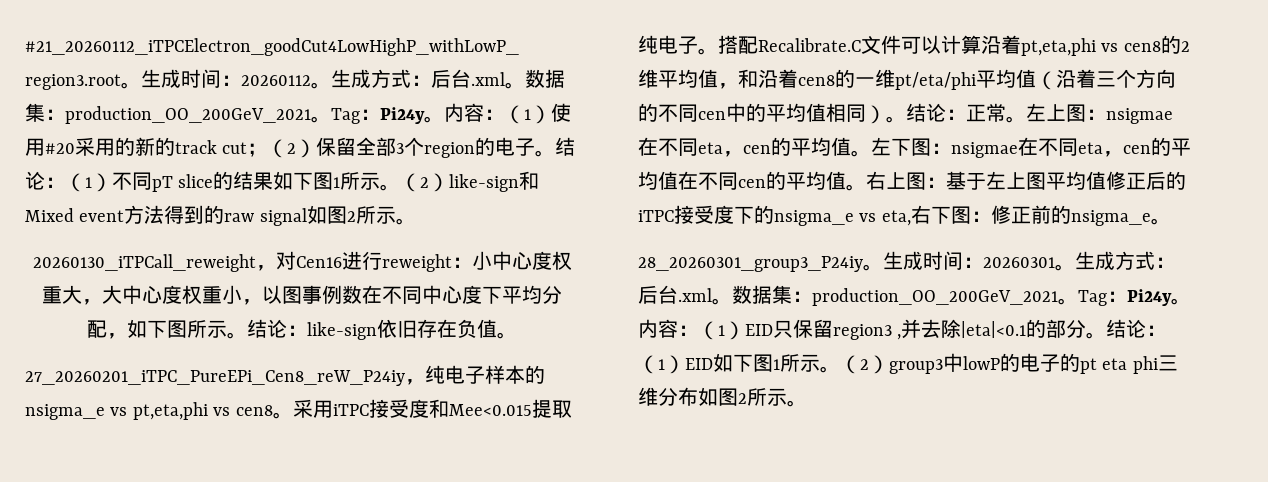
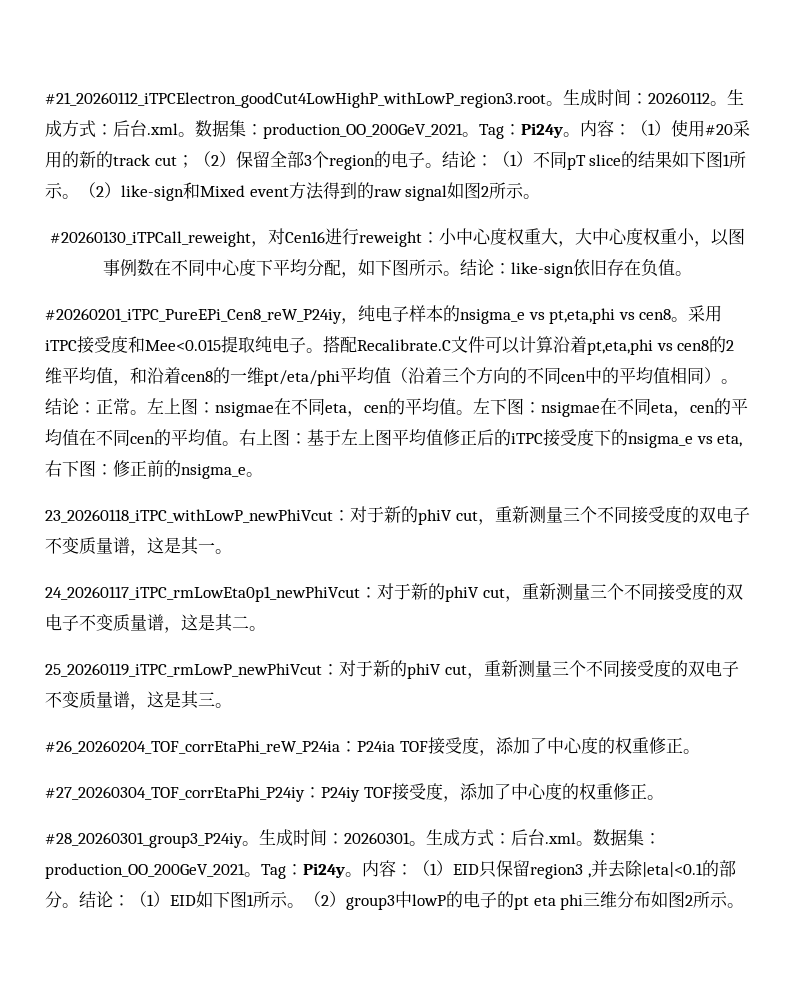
- 20260130_iTPCall_reweight，对Cen16进行reweight：小中心度权重大，大中心度权重小，以图事例数在不同中心度下平均分配，如下图所示。
+ #20260130_iTPCall_reweight，对Cen16进行reweight：小中心度权重大，大中心度权重小，以图事例数在不同中心度下平均分配，如下图所示。
- 27_20260201_iTPC_PureEPi_Cen8_reW_P24iy，纯电子样本的nsigma_e vs pt,eta,phi vs cen8。
+ #20260201_iTPC_PureEPi_Cen8_reW_P24iy，纯电子样本的nsigma_e vs pt,eta,phi vs cen8。
- 28_20260301_group3_P24iy。
+ 23_20260118_iTPC_withLowP_newPhiVcut：对于新的phiV cut，重新测量三个不同接受度的双电子不变质量谱，这是其一。
+ 24_20260117_iTPC_rmLowEta0p1_newPhiVcut：对于新的phiV cut，重新测量三个不同接受度的双电子不变质量谱，这是其二。
+ 25_20260119_iTPC_rmLowP_newPhiVcut：对于新的phiV cut，重新测量三个不同接受度的双电子不变质量谱，这是其三。
+ #26_20260204_TOF_corrEtaPhi_reW_P24ia：P24ia TOF接受度，添加了中心度的权重修正。
+ #27_20260304_TOF_corrEtaPhi_P24iy：P24iy TOF接受度，添加了中心度的权重修正。
+ #28_20260301_group3_P24iy。

